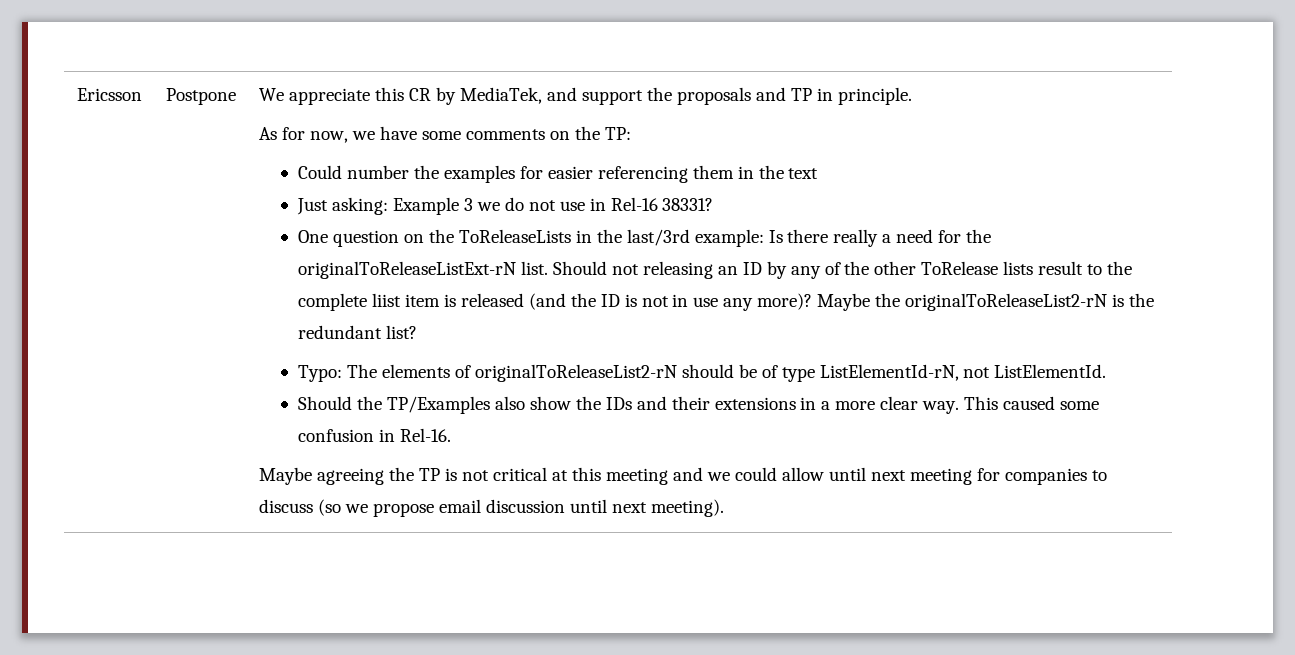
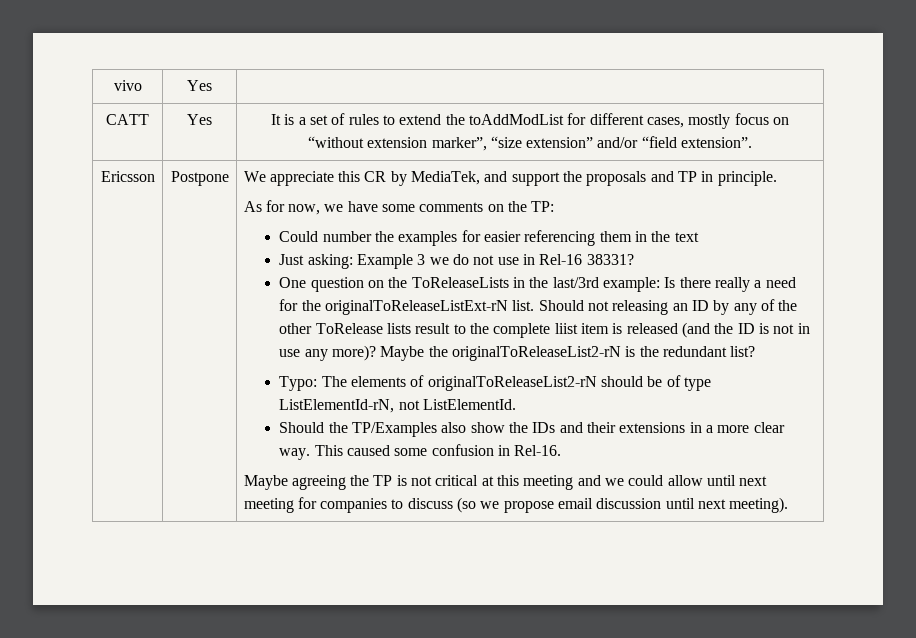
+ vivo | Yes |
+ CATT | Yes | It is a set of rules to extend the toAddModList for different cases, mostly focus on “without extension marker”, “size extension” and/or “field extension”.

